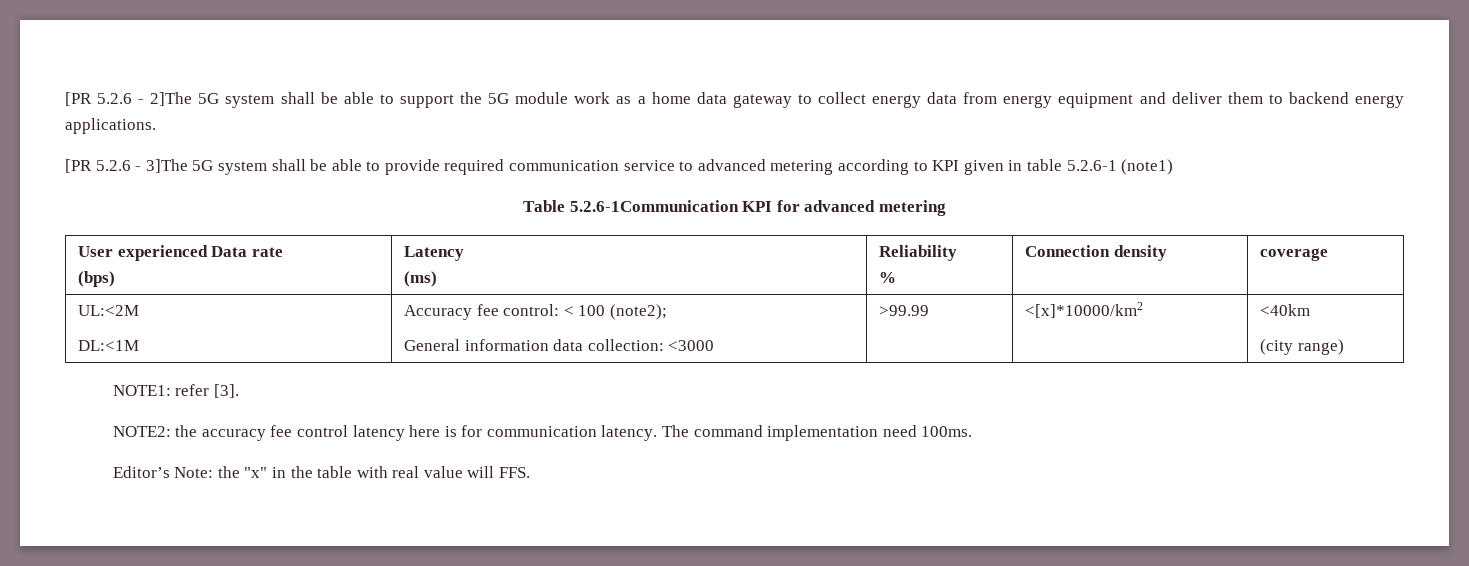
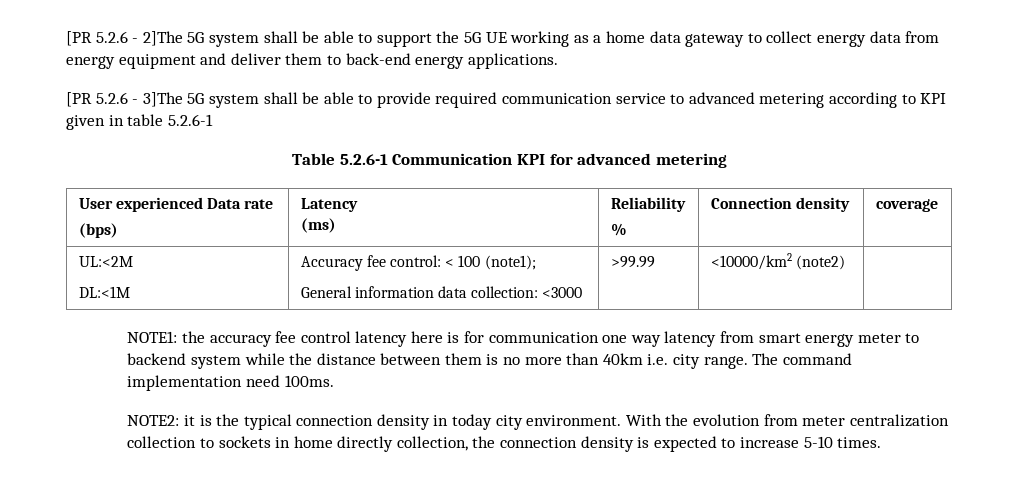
- [PR 5.2.6 - 2]The 5G system shall be able to support the 5G module work as a home data gateway to collect energy data from energy equipment and deliver them to backend energy applications.
+ [PR 5.2.6 - 2]The 5G system shall be able to support the 5G UE working as a home data gateway to collect energy data from energy equipment and deliver them to back-end energy applications.
- [PR 5.2.6 - 3]The 5G system shall be able to provide required communication service to advanced metering according to KPI given in table 5.2.6-1 (note1)
+ [PR 5.2.6 - 3]The 5G system shall be able to provide required communication service to advanced metering according to KPI given in table 5.2.6-1
- Table 5.2.6-1Communication KPI for advanced metering
+ Table 5.2.6-1 Communication KPI for advanced metering
  UL:<2M
- DL:<1M | Accuracy fee control: < 100 (note2);
- General information data collection: <3000 | >99.99 | <[x]*10000/km2 | <40km
- (city range)
- NOTE1: refer [3].
- NOTE2: the accuracy fee control latency here is for communication latency.
+ DL:<1M | Accuracy fee control: < 100 (note1);
+ General information data collection: <3000 | >99.99 | <10000/km2 (note2) |
+ NOTE1: the accuracy fee control latency here is for communication one way latency from smart energy meter to backend system while the distance between them is no more than 40km i.e. city range.
- Editor’s Note: the "x" in the table with real value will FFS.
+ NOTE2: it is the typical connection density in today city environment. With the evolution from meter centralization collection to sockets in home directly collection, the connection density is expected to increase 5-10 times.

